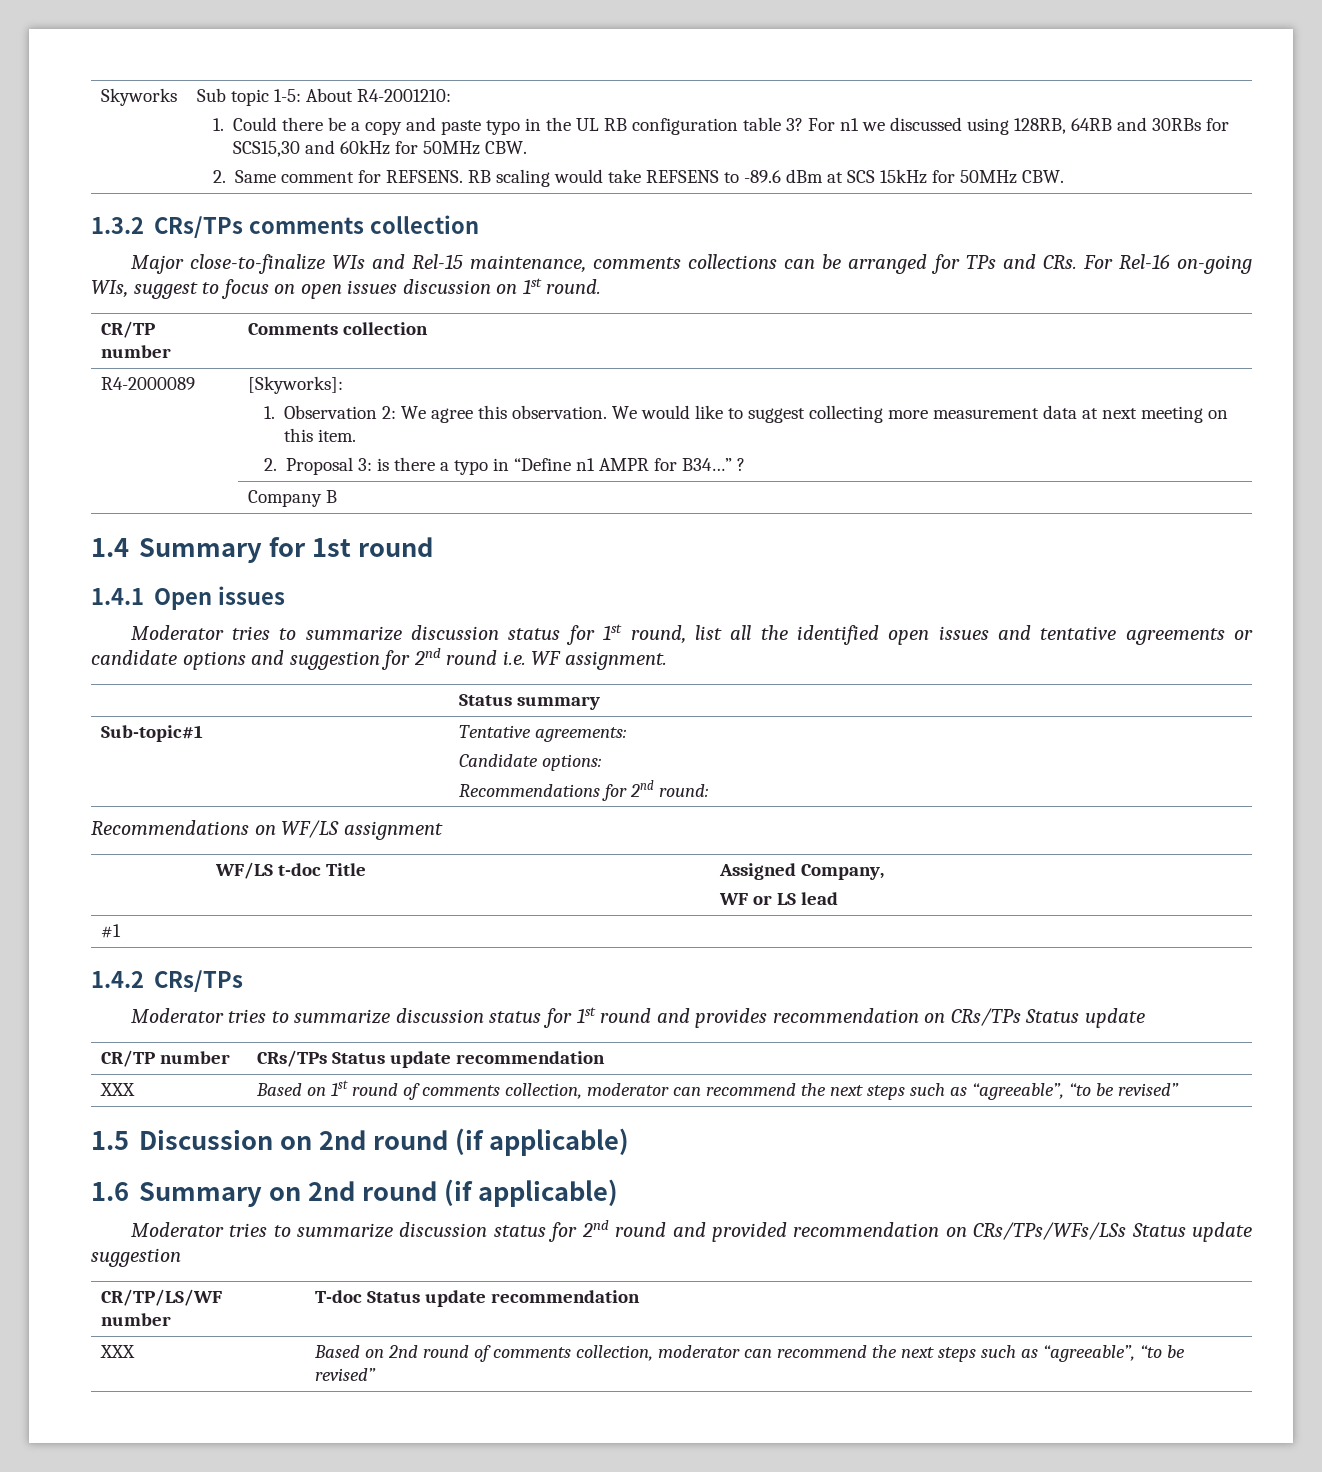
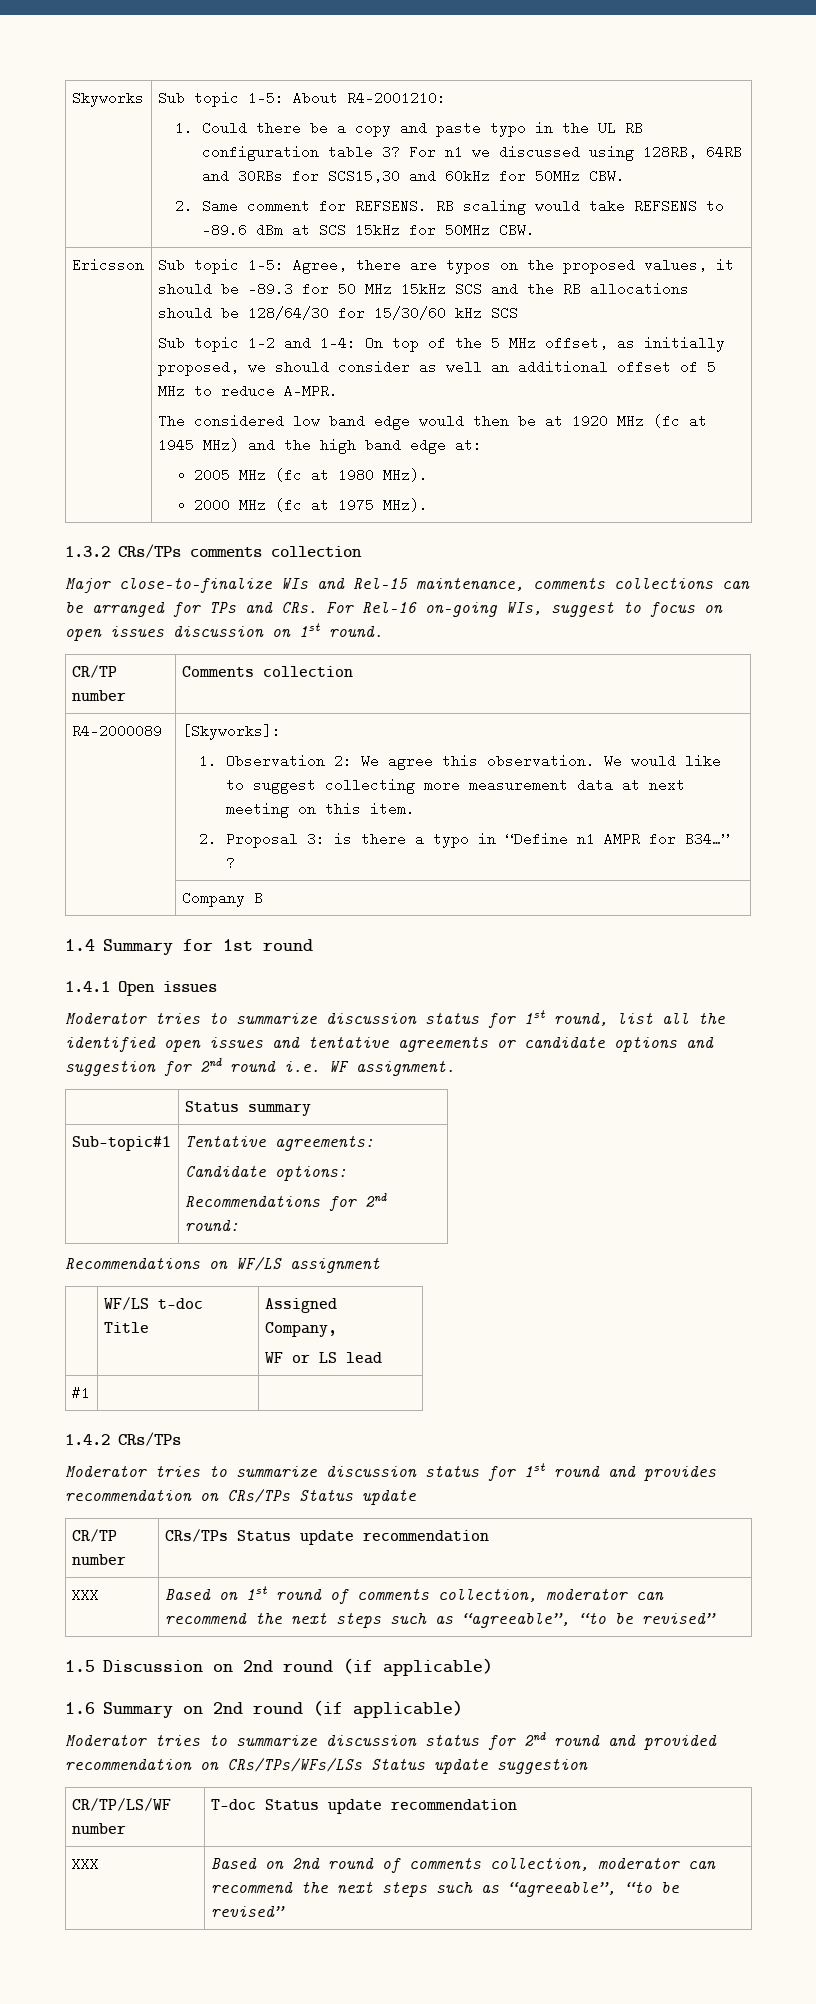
+ Ericsson | Sub topic 1-5: Agree, there are typos on the proposed values, it should be -89.3 for 50 MHz 15kHz SCS and the RB allocations should be 128/64/30 for 15/30/60 kHz SCS
+ Sub topic 1-2 and 1-4: On top of the 5 MHz offset, as initially proposed, we should consider as well an additional offset of 5 MHz to reduce A-MPR.
+ The considered low band edge would then be at 1920 MHz (fc at 1945 MHz) and the high band edge at:
+ 2005 MHz (fc at 1980 MHz).
+ 2000 MHz (fc at 1975 MHz).

